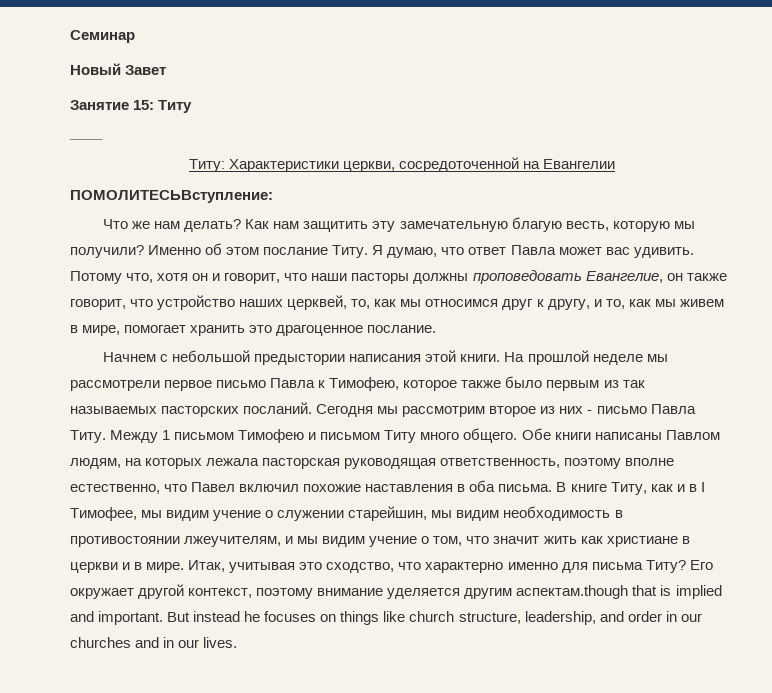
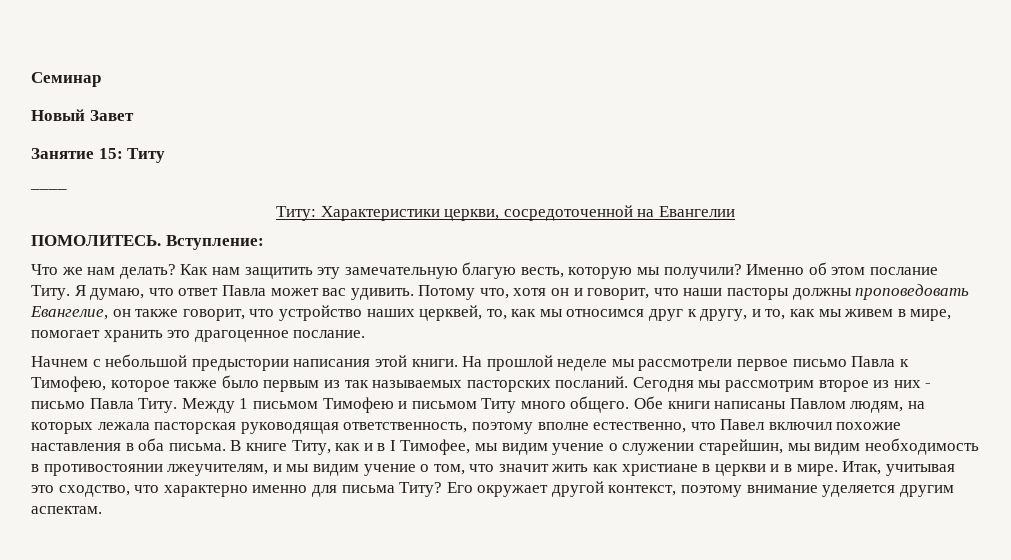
- ПОМОЛИТЕСЬВступление:
+ ПОМОЛИТЕСЬ. Вступление:
- Его окружает другой контекст, поэтому внимание уделяется другим аспектам.though that is implied and important. But instead he focuses on things like church structure, leadership, and order in our churches and in our lives.
+ Его окружает другой контекст, поэтому внимание уделяется другим аспектам.

